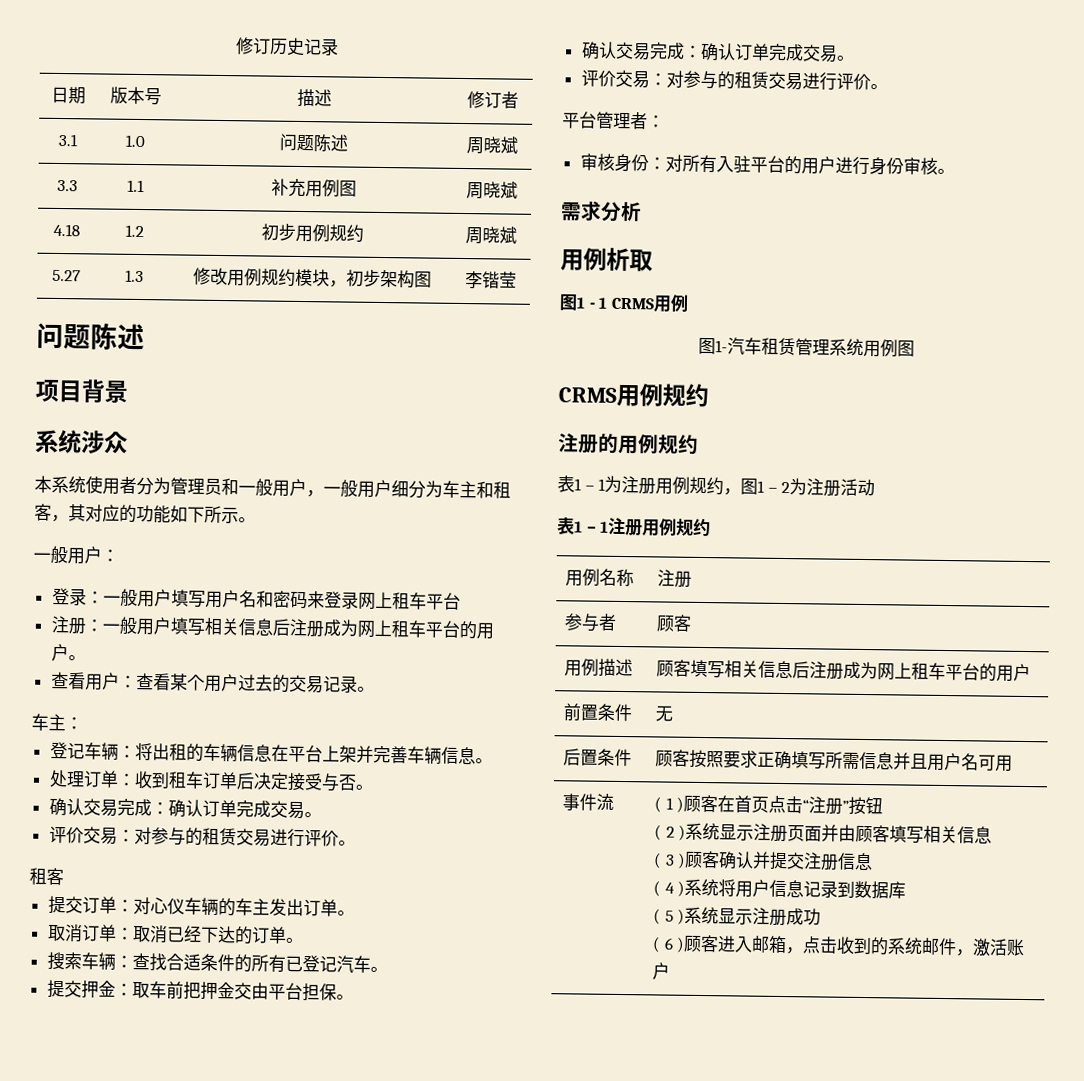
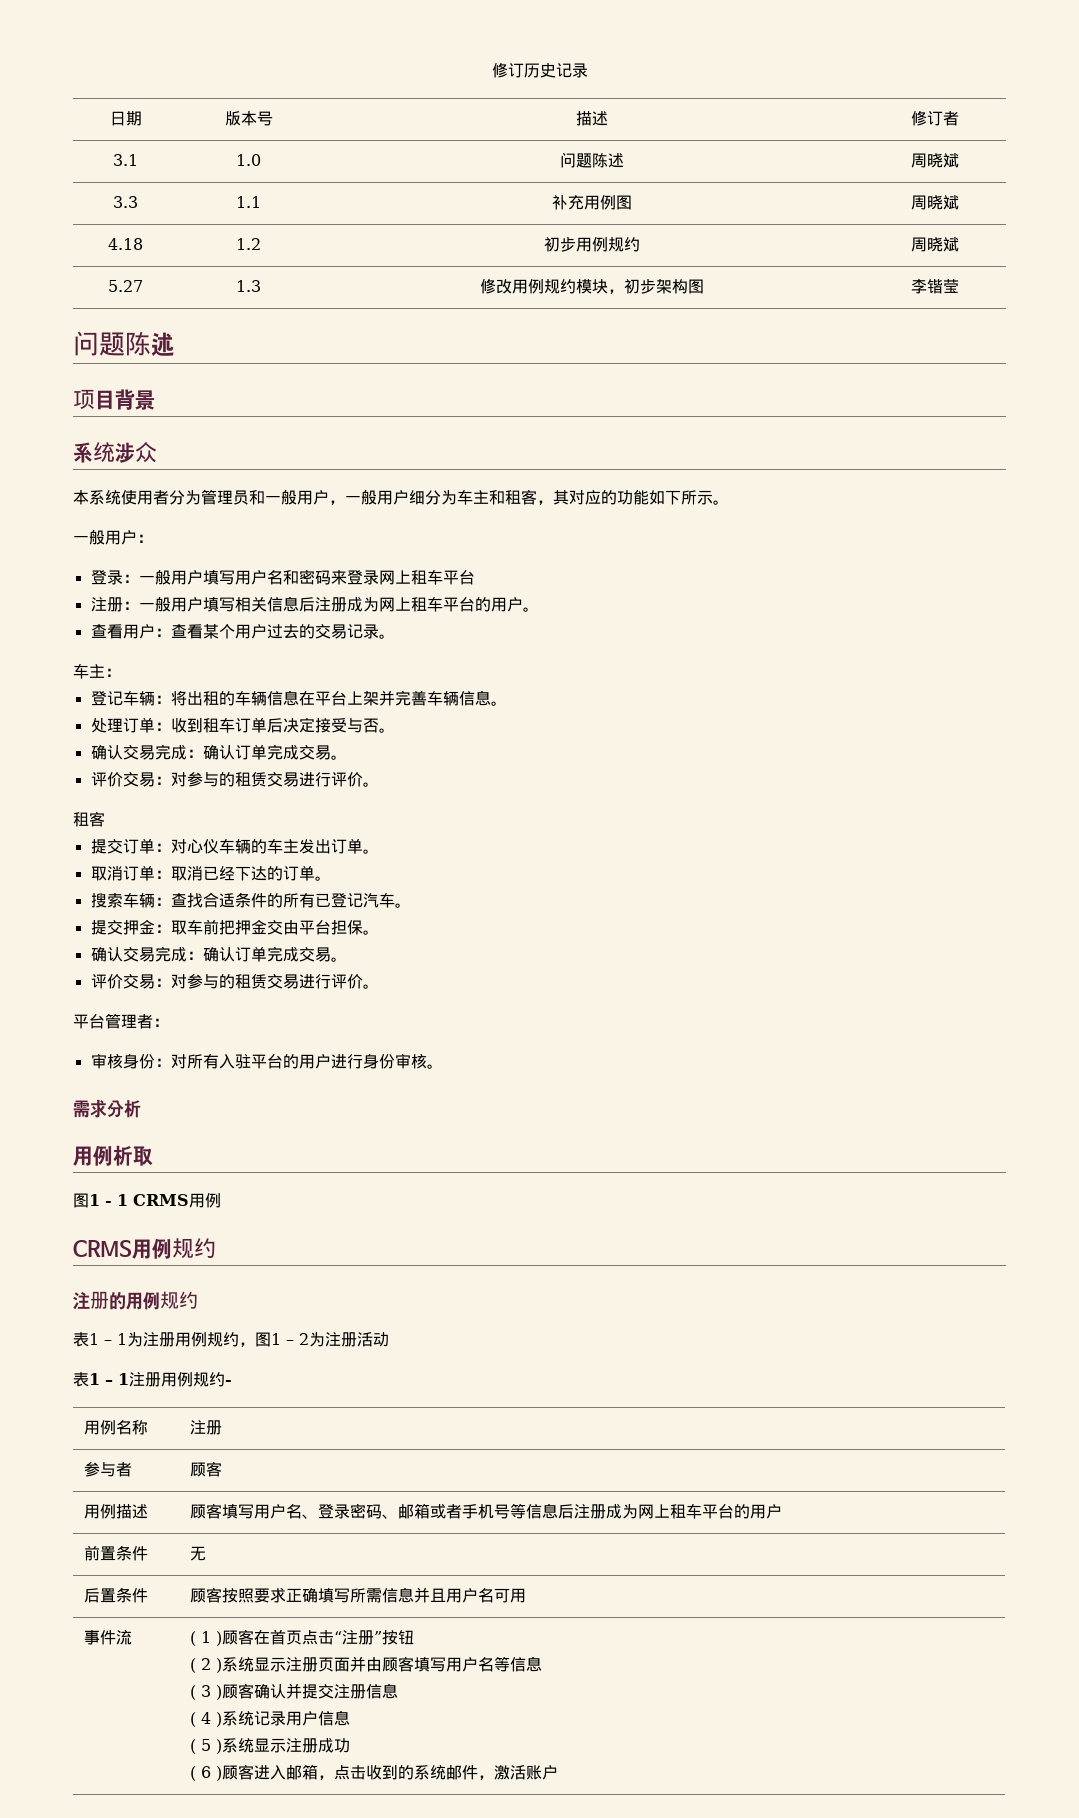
- 图1-汽车租赁管理系统用例图
- 表1 – 1注册用例规约
+ 表1 – 1注册用例规约-
- 用例描述 | 顾客填写相关信息后注册成为网上租车平台的用户
+ 用例描述 | 顾客填写用户名、登录密码、邮箱或者手机号等信息后注册成为网上租车平台的用户
- ( 2 )系统显示注册页面并由顾客填写相关信息
+ ( 2 )系统显示注册页面并由顾客填写用户名等信息
- ( 4 )系统将用户信息记录到数据库
+ ( 4 )系统记录用户信息

